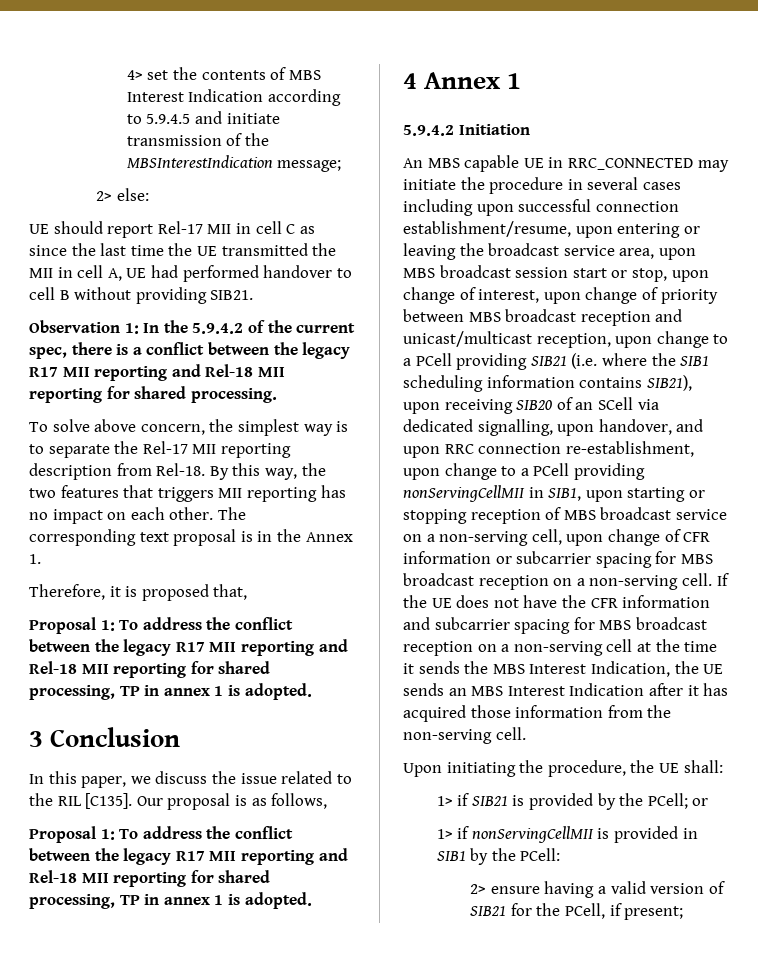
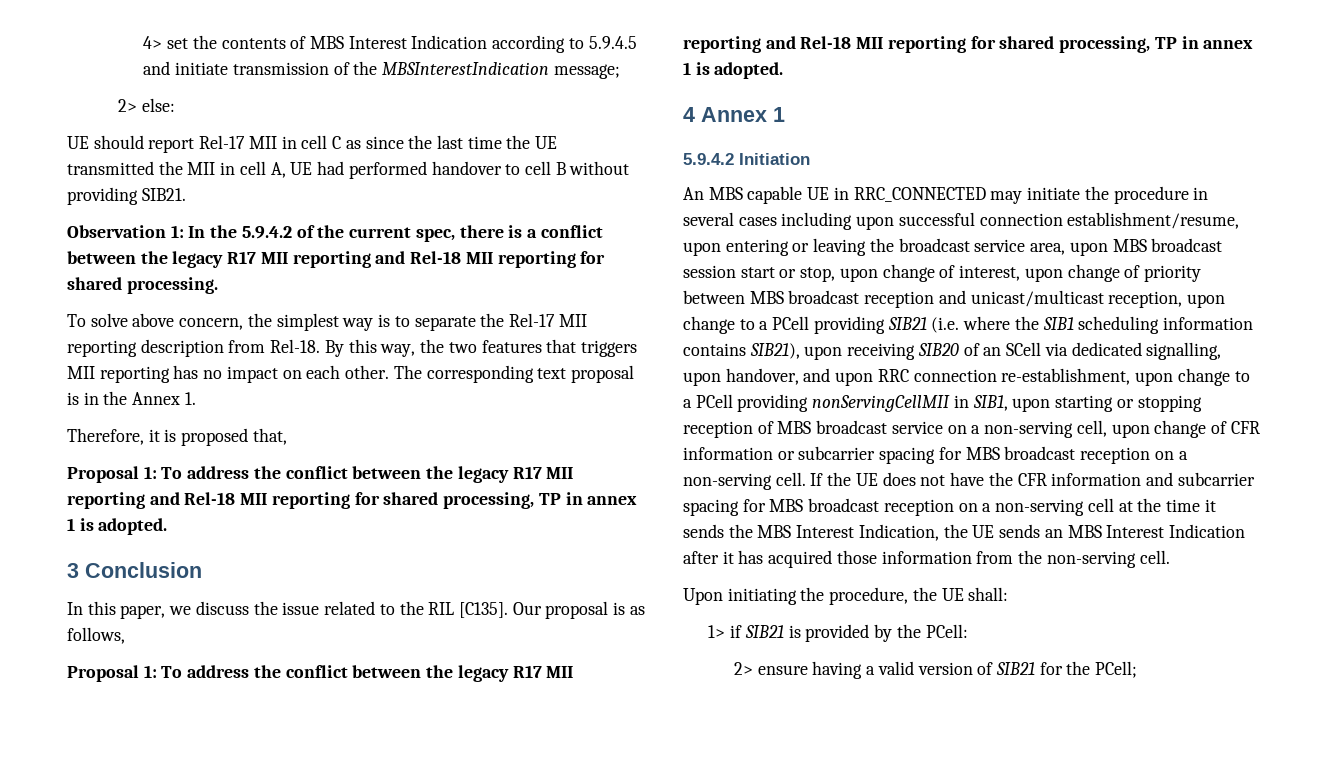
- 1> if SIB21 is provided by the PCell; or
- 1> if nonServingCellMII is provided in SIB1 by the PCell:
+ 1> if SIB21 is provided by the PCell:
- 2> ensure having a valid version of SIB21 for the PCell, if present;
+ 2> ensure having a valid version of SIB21 for the PCell;

